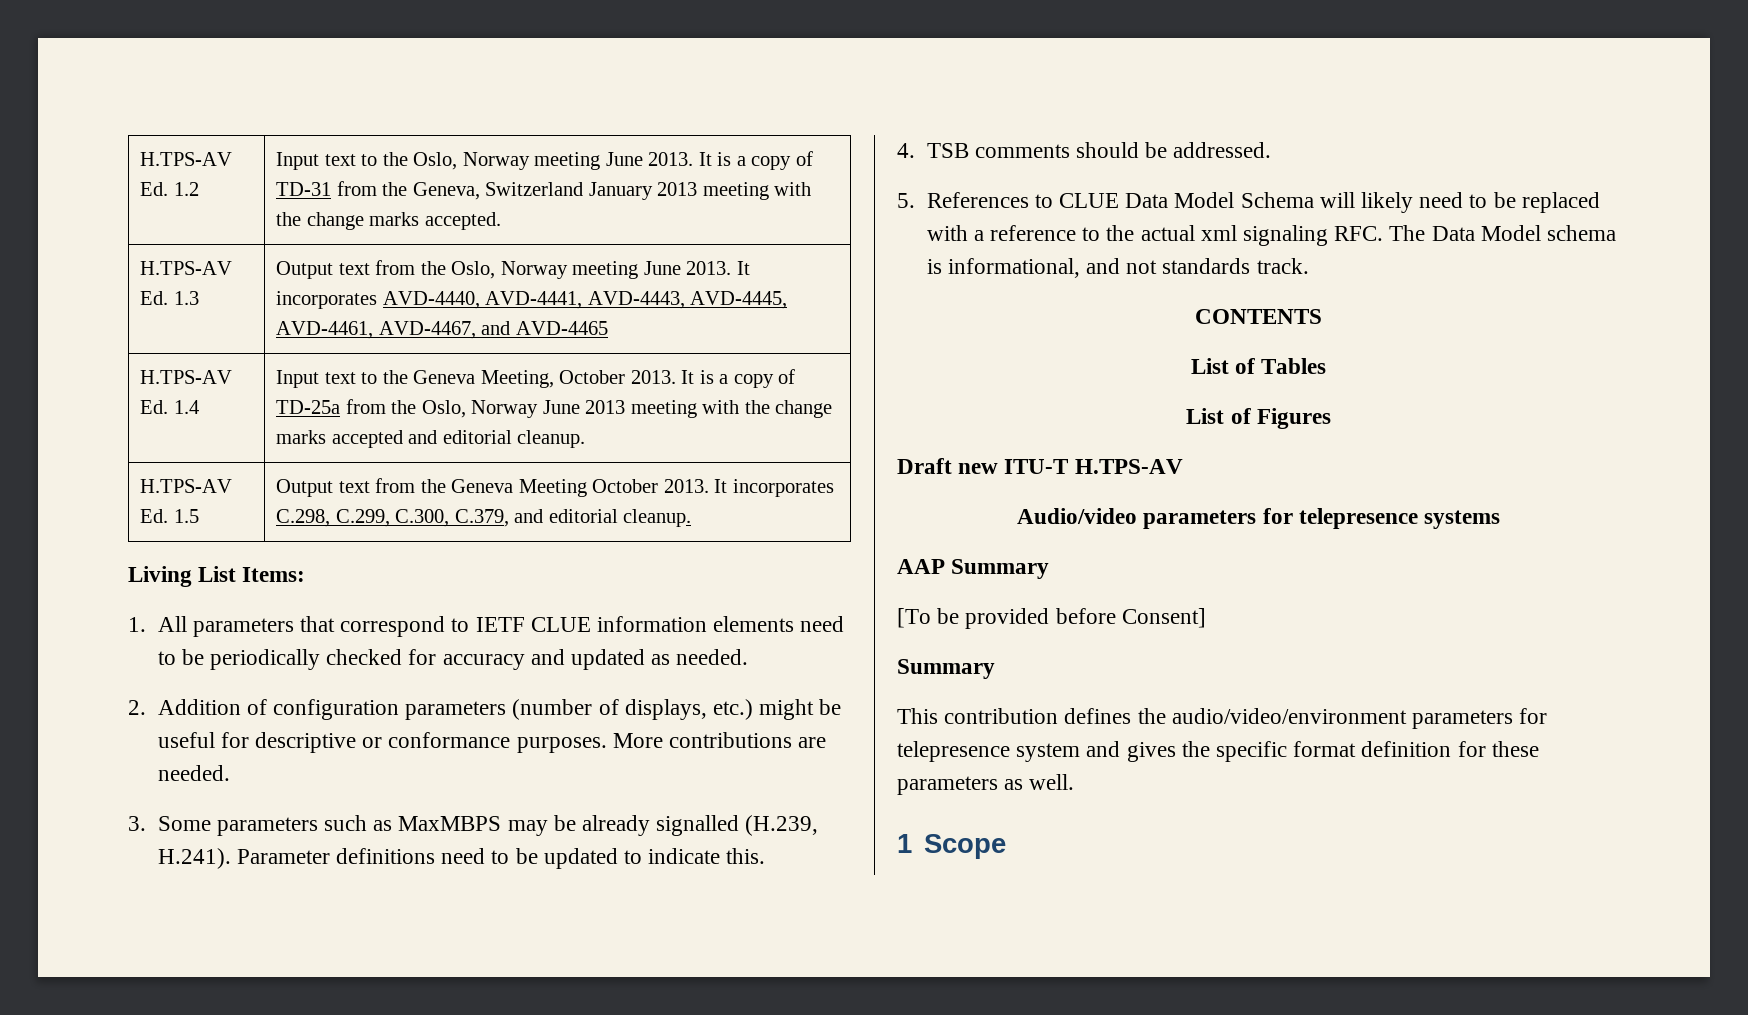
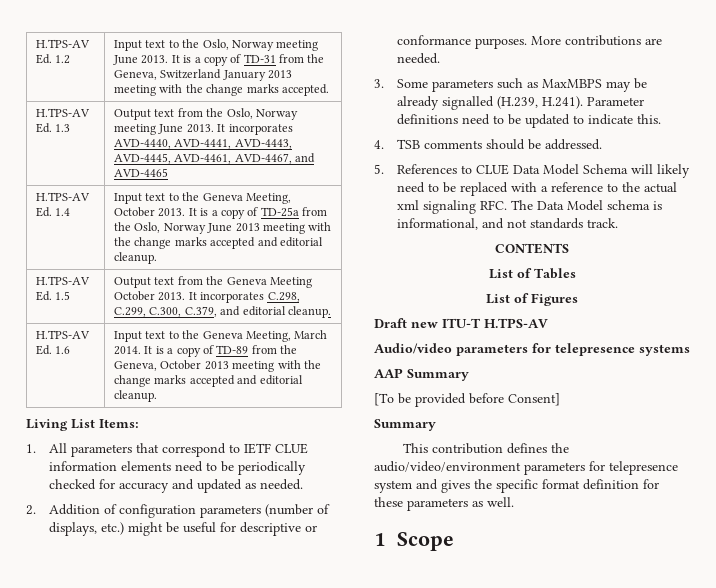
+ H.TPS-AV Ed. 1.6 | Input text to the Geneva Meeting, March 2014. It is a copy of TD-89 from the Geneva, October 2013 meeting with the change marks accepted and editorial cleanup.

